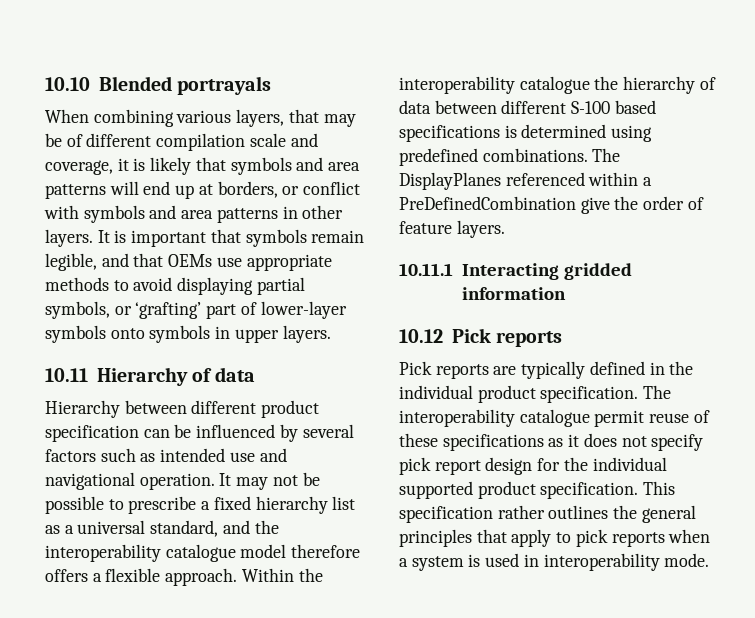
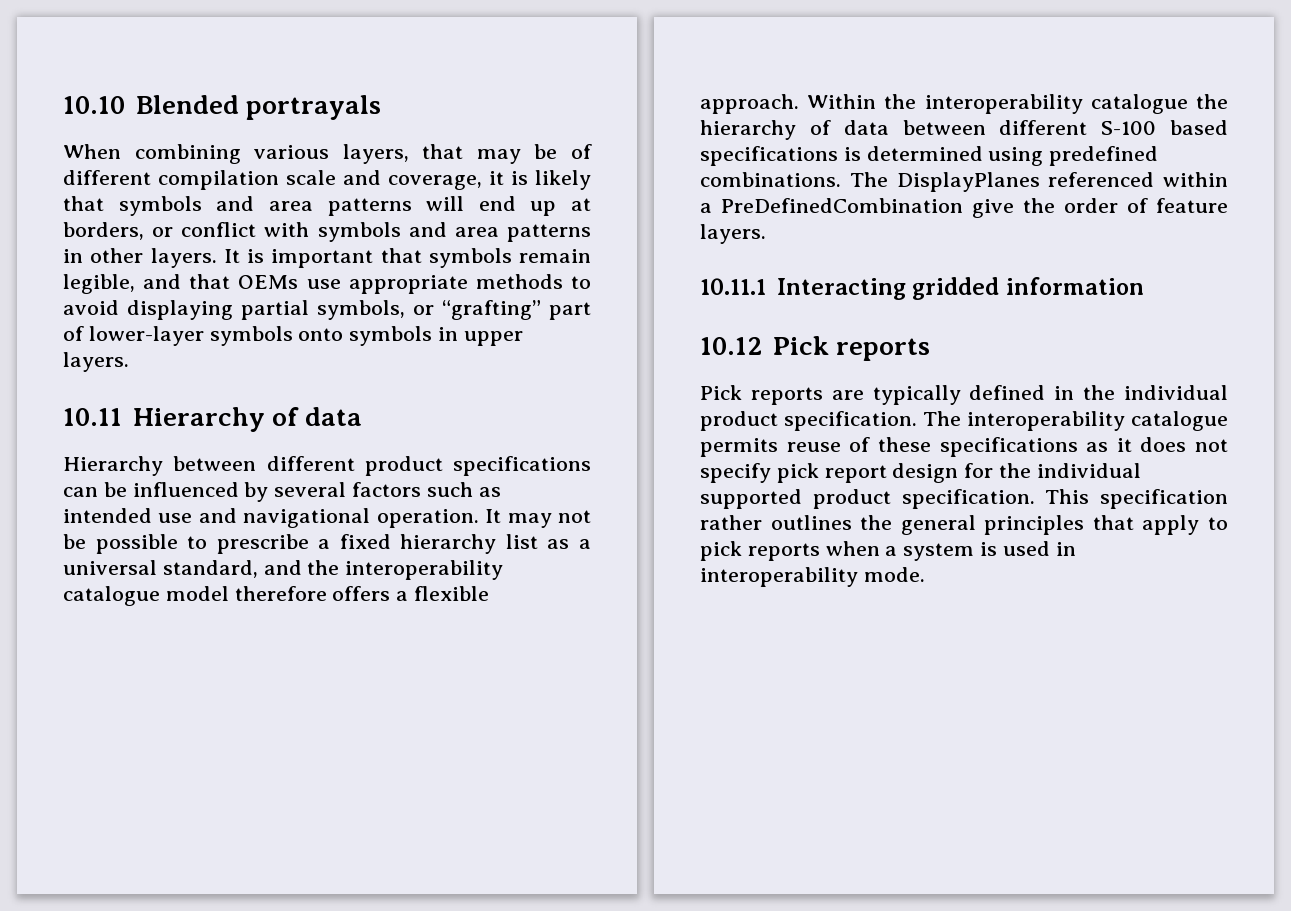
- It is important that symbols remain legible, and that OEMs use appropriate methods to avoid displaying partial symbols, or ‘grafting’ part of lower-layer symbols onto symbols in upper layers.
+ It is important that symbols remain legible, and that OEMs use appropriate methods to avoid displaying partial symbols, or “grafting” part of lower-layer symbols onto symbols in upper layers.
- Hierarchy between different product specification can be influenced by several factors such as intended use and navigational operation.
+ Hierarchy between different product specifications can be influenced by several factors such as intended use and navigational operation.
- The interoperability catalogue permit reuse of these specifications as it does not specify pick report design for the individual supported product specification.
+ The interoperability catalogue permits reuse of these specifications as it does not specify pick report design for the individual supported product specification.

